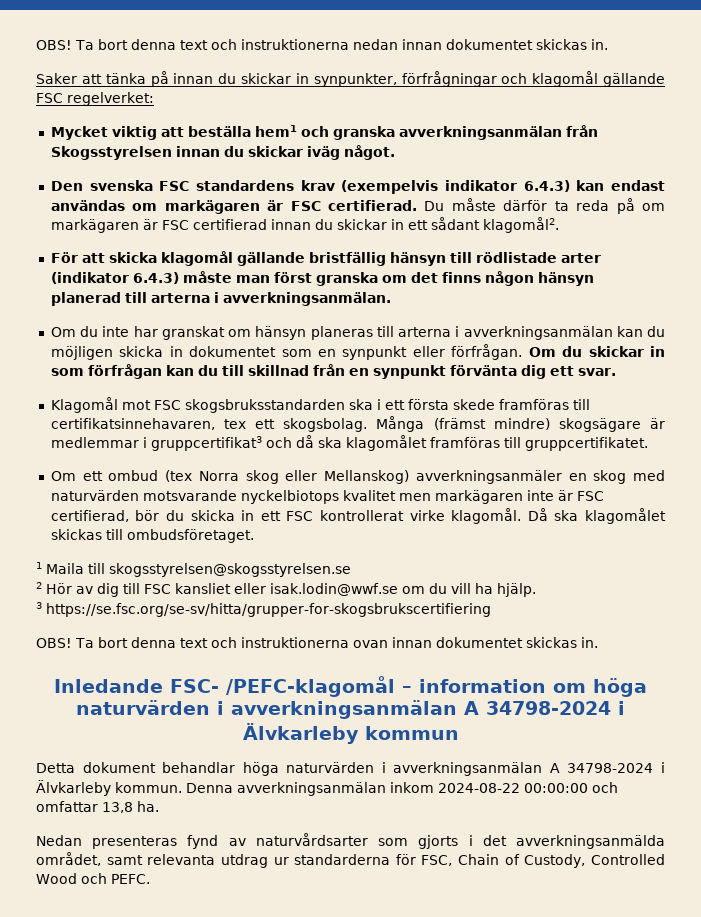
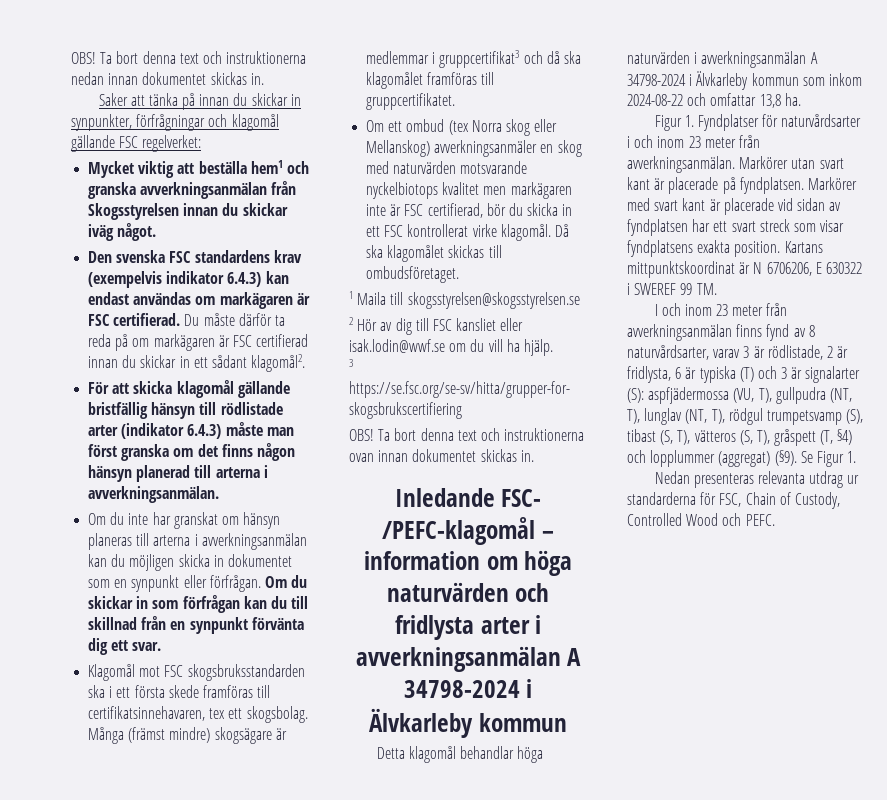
- Inledande FSC- /PEFC-klagomål – information om höga naturvärden i avverkningsanmälan A 34798-2024 i Älvkarleby kommun
+ Inledande FSC- /PEFC-klagomål – information om höga naturvärden och fridlysta arter i avverkningsanmälan A 34798-2024 i Älvkarleby kommun
- Detta dokument behandlar höga naturvärden i avverkningsanmälan A 34798-2024 i Älvkarleby kommun. Denna avverkningsanmälan inkom 2024-08-22 00:00:00 och omfattar 13,8 ha.
+ Detta klagomål behandlar höga naturvärden i avverkningsanmälan A 34798-2024 i Älvkarleby kommun som inkom 2024-08-22 och omfattar 13,8 ha.
- Nedan presenteras fynd av naturvårdsarter som gjorts i det avverkningsanmälda området, samt relevanta utdrag ur standarderna för FSC, Chain of Custody, Controlled Wood och PEFC.
+ Figur 1. Fyndplatser för naturvårdsarter i och inom 23 meter från avverkningsanmälan. Markörer utan svart kant är placerade på fyndplatsen. Markörer med svart kant är placerade vid sidan av fyndplatsen har ett svart streck som visar fyndplatsens exakta position. Kartans mittpunktskoordinat är N 6706206, E 630322 i SWEREF 99 TM.
+ I och inom 23 meter från avverkningsanmälan finns fynd av 8 naturvårdsarter, varav 3 är rödlistade, 2 är fridlysta, 6 är typiska (T) och 3 är signalarter (S): aspfjädermossa (VU, T), gullpudra (NT, T), lunglav (NT, T), rödgul trumpetsvamp (S), tibast (S, T), vätteros (S, T), gråspett (T, §4) och lopplummer (aggregat) (§9). Se Figur 1.
+ Nedan presenteras relevanta utdrag ur standarderna för FSC, Chain of Custody, Controlled Wood och PEFC.

